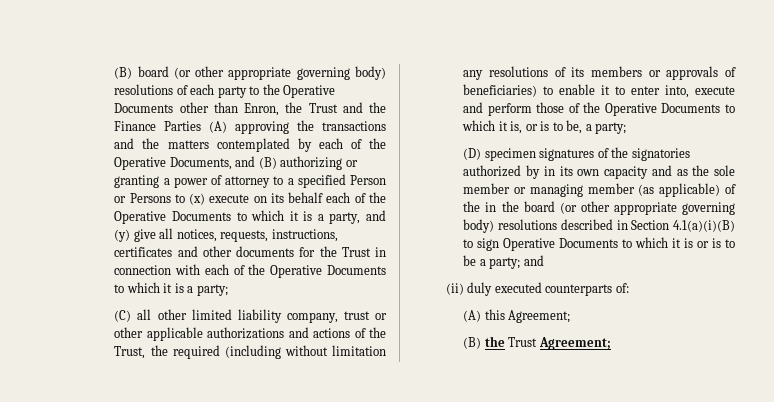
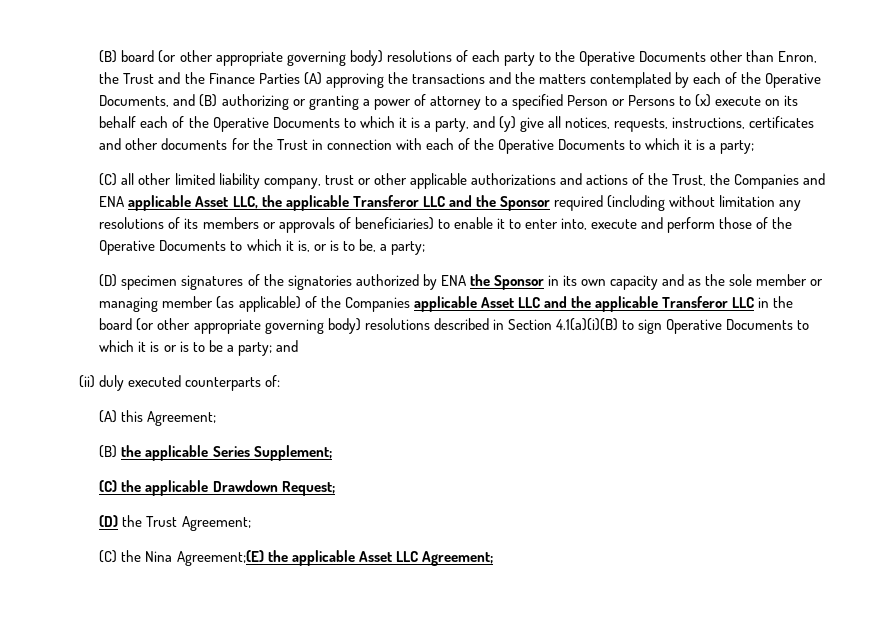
- (C) all other limited liability company, trust or other applicable authorizations and actions of the Trust, the required (including without limitation any resolutions of its members or approvals of beneficiaries) to enable it to enter into, execute and perform those of the Operative Documents to which it is, or is to be, a party;
+ (C) all other limited liability company, trust or other applicable authorizations and actions of the Trust, the Companies and ENA applicable Asset LLC, the applicable Transferor LLC and the Sponsor required (including without limitation any resolutions of its members or approvals of beneficiaries) to enable it to enter into, execute and perform those of the Operative Documents to which it is, or is to be, a party;
- (D) specimen signatures of the signatories authorized by in its own capacity and as the sole member or managing member (as applicable) of the in the board (or other appropriate governing body) resolutions described in Section 4.1(a)(i)(B) to sign Operative Documents to which it is or is to be a party; and
+ (D) specimen signatures of the signatories authorized by ENA the Sponsor in its own capacity and as the sole member or managing member (as applicable) of the Companies applicable Asset LLC and the applicable Transferor LLC in the board (or other appropriate governing body) resolutions described in Section 4.1(a)(i)(B) to sign Operative Documents to which it is or is to be a party; and
- (B) the Trust Agreement;
+ (B) the applicable Series Supplement;
+ (C) the applicable Drawdown Request;
+ (D) the Trust Agreement;
+ (C) the Nina Agreement;(E) the applicable Asset LLC Agreement;

